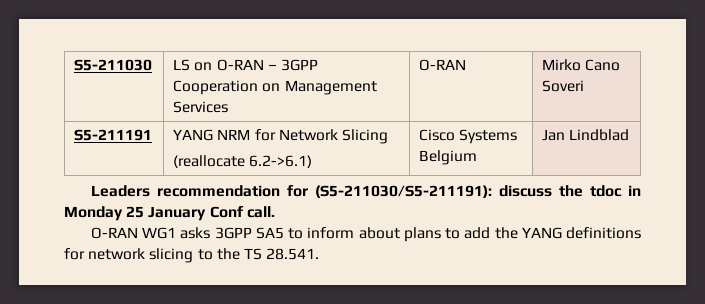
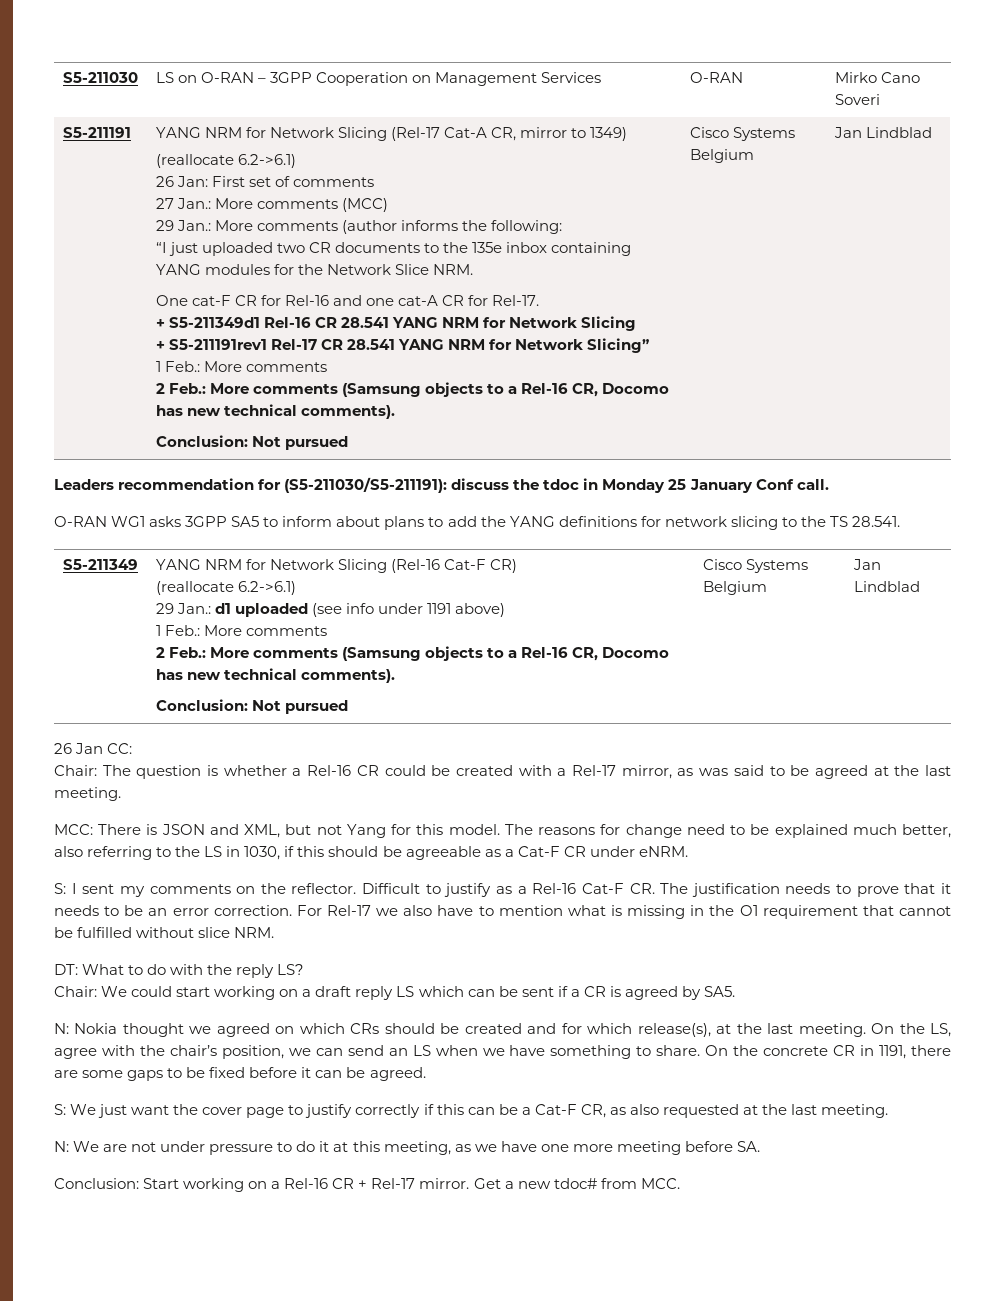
- YANG NRM for Network Slicing
+ YANG NRM for Network Slicing (Rel-17 Cat-A CR, mirror to 1349)
  (reallocate 6.2->6.1)
+ 26 Jan: First set of comments
+ 27 Jan.: More comments (MCC)
+ 29 Jan.: More comments (author informs the following:
+ “I just uploaded two CR documents to the 135e inbox containing YANG modules for the Network Slice NRM.
+ One cat-F CR for Rel-16 and one cat-A CR for Rel-17.
+ + S5-211349d1 Rel-16 CR 28.541 YANG NRM for Network Slicing
+ + S5-211191rev1 Rel-17 CR 28.541 YANG NRM for Network Slicing”
+ 1 Feb.: More comments
+ 2 Feb.: More comments (Samsung objects to a Rel-16 CR, Docomo has new technical comments).
+ Conclusion: Not pursued
+ S5-211349 | YANG NRM for Network Slicing (Rel-16 Cat-F CR)
+ (reallocate 6.2->6.1)
+ 29 Jan.: d1 uploaded (see info under 1191 above)
+ 1 Feb.: More comments
+ 2 Feb.: More comments (Samsung objects to a Rel-16 CR, Docomo has new technical comments).
+ Conclusion: Not pursued | Cisco Systems Belgium | Jan Lindblad
+ 26 Jan CC:
+ Chair: The question is whether a Rel-16 CR could be created with a Rel-17 mirror, as was said to be agreed at the last meeting.
+ MCC: There is JSON and XML, but not Yang for this model. The reasons for change need to be explained much better, also referring to the LS in 1030, if this should be agreeable as a Cat-F CR under eNRM.
+ S: I sent my comments on the reflector. Difficult to justify as a Rel-16 Cat-F CR. The justification needs to prove that it needs to be an error correction. For Rel-17 we also have to mention what is missing in the O1 requirement that cannot be fulfilled without slice NRM.
+ DT: What to do with the reply LS?
+ Chair: We could start working on a draft reply LS which can be sent if a CR is agreed by SA5.
+ N: Nokia thought we agreed on which CRs should be created and for which release(s), at the last meeting. On the LS, agree with the chair’s position, we can send an LS when we have something to share. On the concrete CR in 1191, there are some gaps to be fixed before it can be agreed.
+ S: We just want the cover page to justify correctly if this can be a Cat-F CR, as also requested at the last meeting.
+ N: We are not under pressure to do it at this meeting, as we have one more meeting before SA.
+ Conclusion: Start working on a Rel-16 CR + Rel-17 mirror. Get a new tdoc# from MCC.

